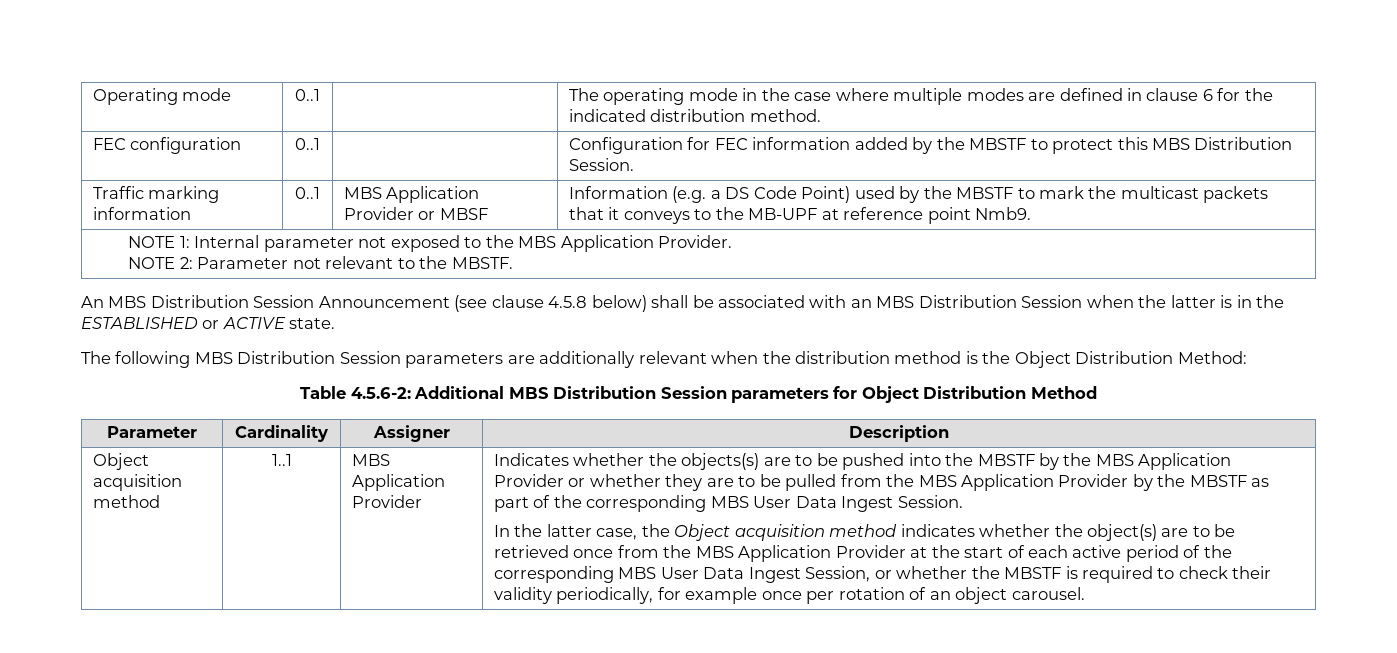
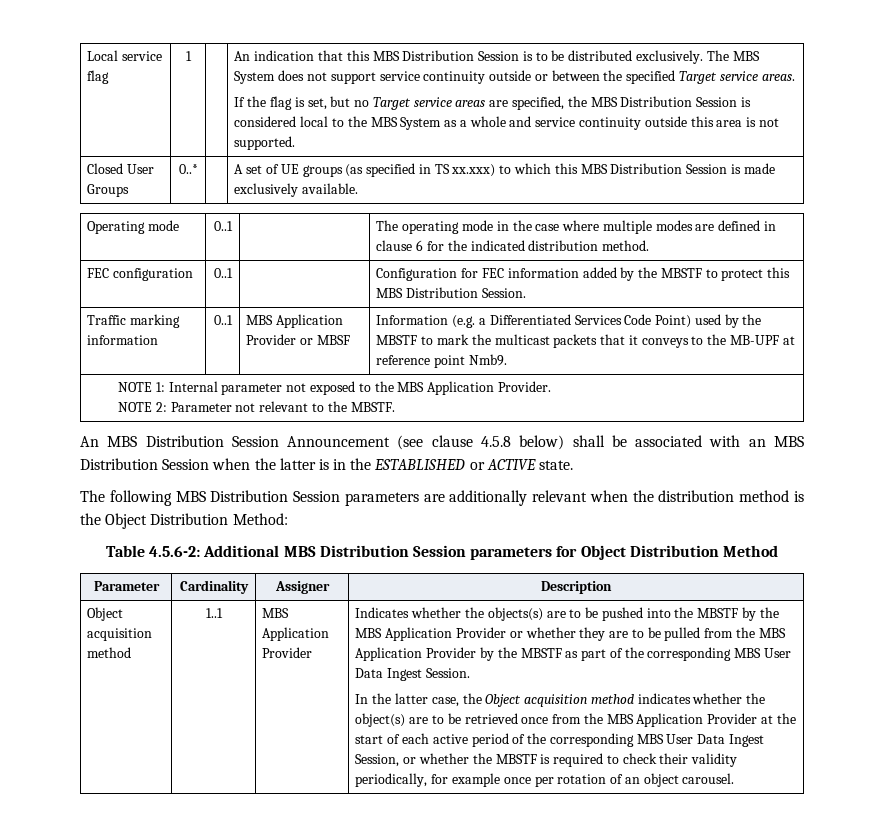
+ Local service flag | 1 | | An indication that this MBS Distribution Session is to be distributed exclusively. The MBS System does not support service continuity outside or between the specified Target service areas.
+ If the flag is set, but no Target service areas are specified, the MBS Distribution Session is considered local to the MBS System as a whole and service continuity outside this area is not supported.
+ Closed User Groups | 0..* | | A set of UE groups (as specified in TS xx.xxx) to which this MBS Distribution Session is made exclusively available.
- Traffic marking information | 0..1 | MBS Application Provider or MBSF | Information (e.g. a DS Code Point) used by the MBSTF to mark the multicast packets that it conveys to the MB-UPF at reference point Nmb9.
+ Traffic marking information | 0..1 | MBS Application Provider or MBSF | Information (e.g. a Differentiated Services Code Point) used by the MBSTF to mark the multicast packets that it conveys to the MB-UPF at reference point Nmb9.

